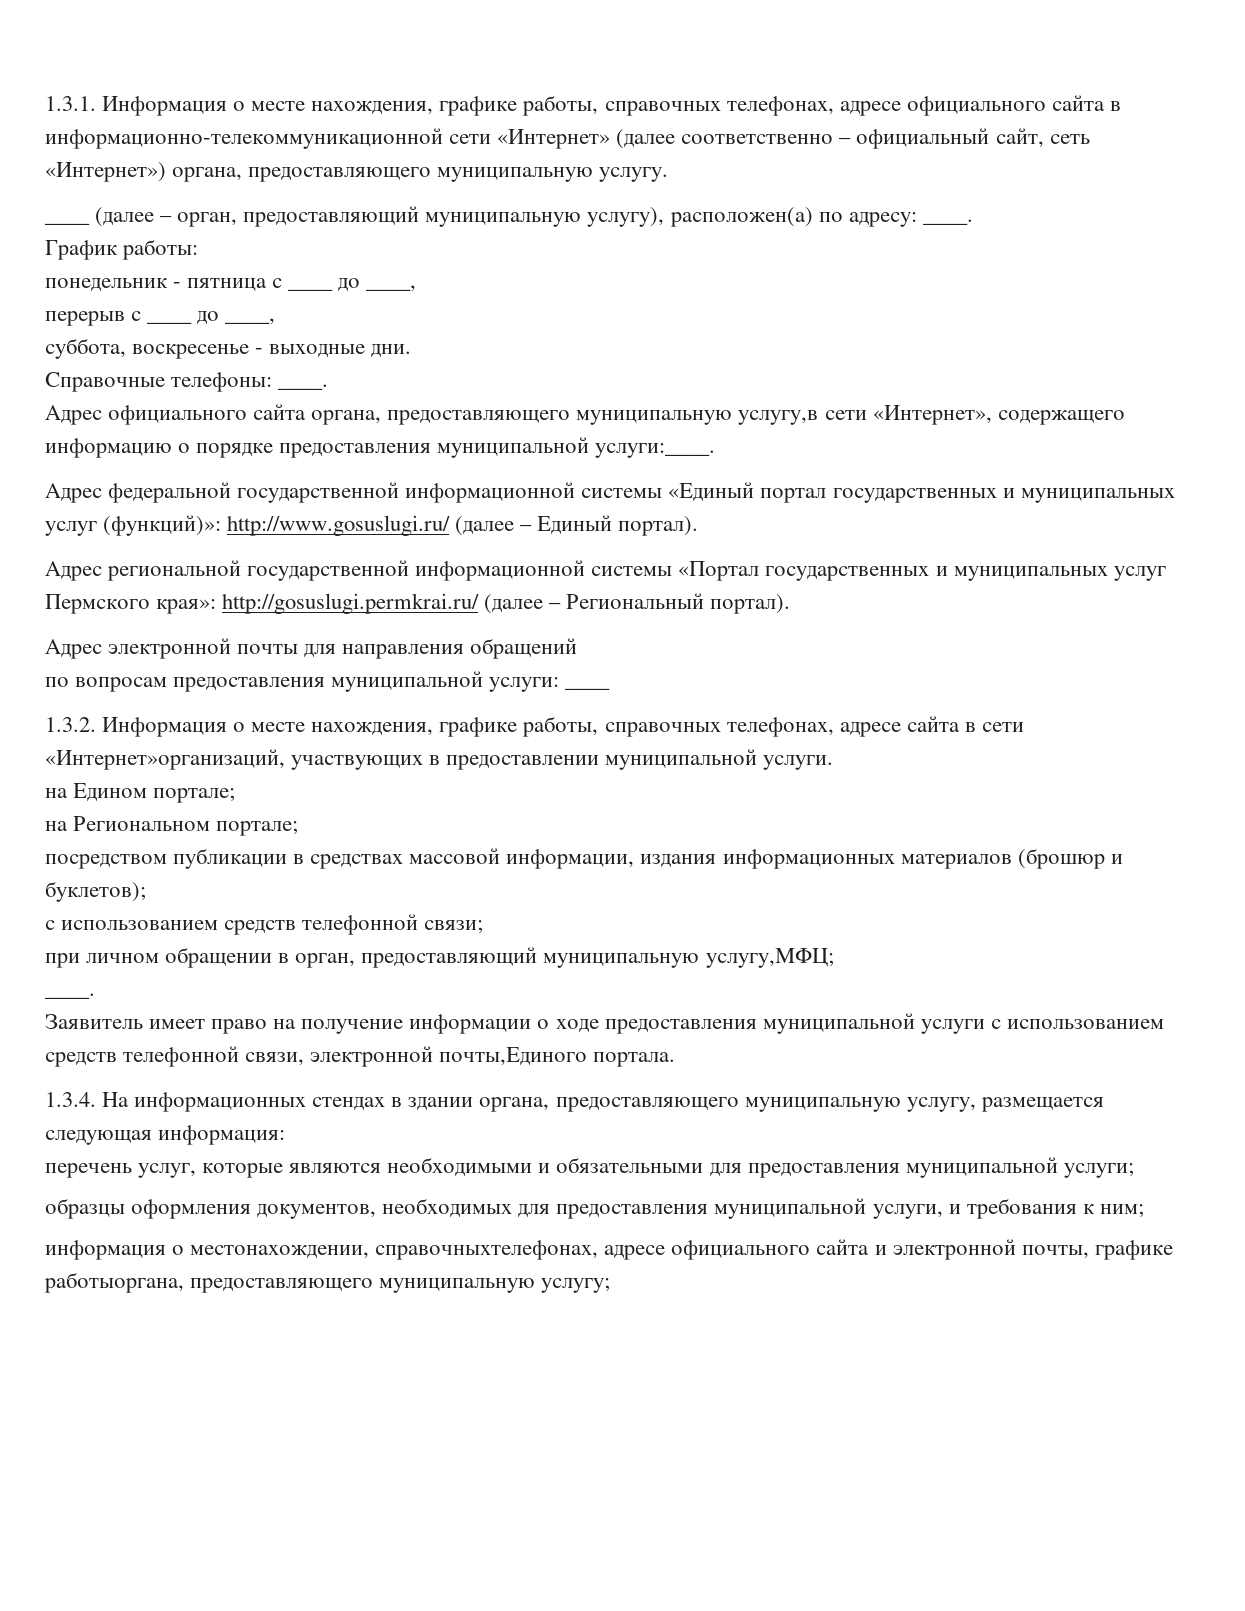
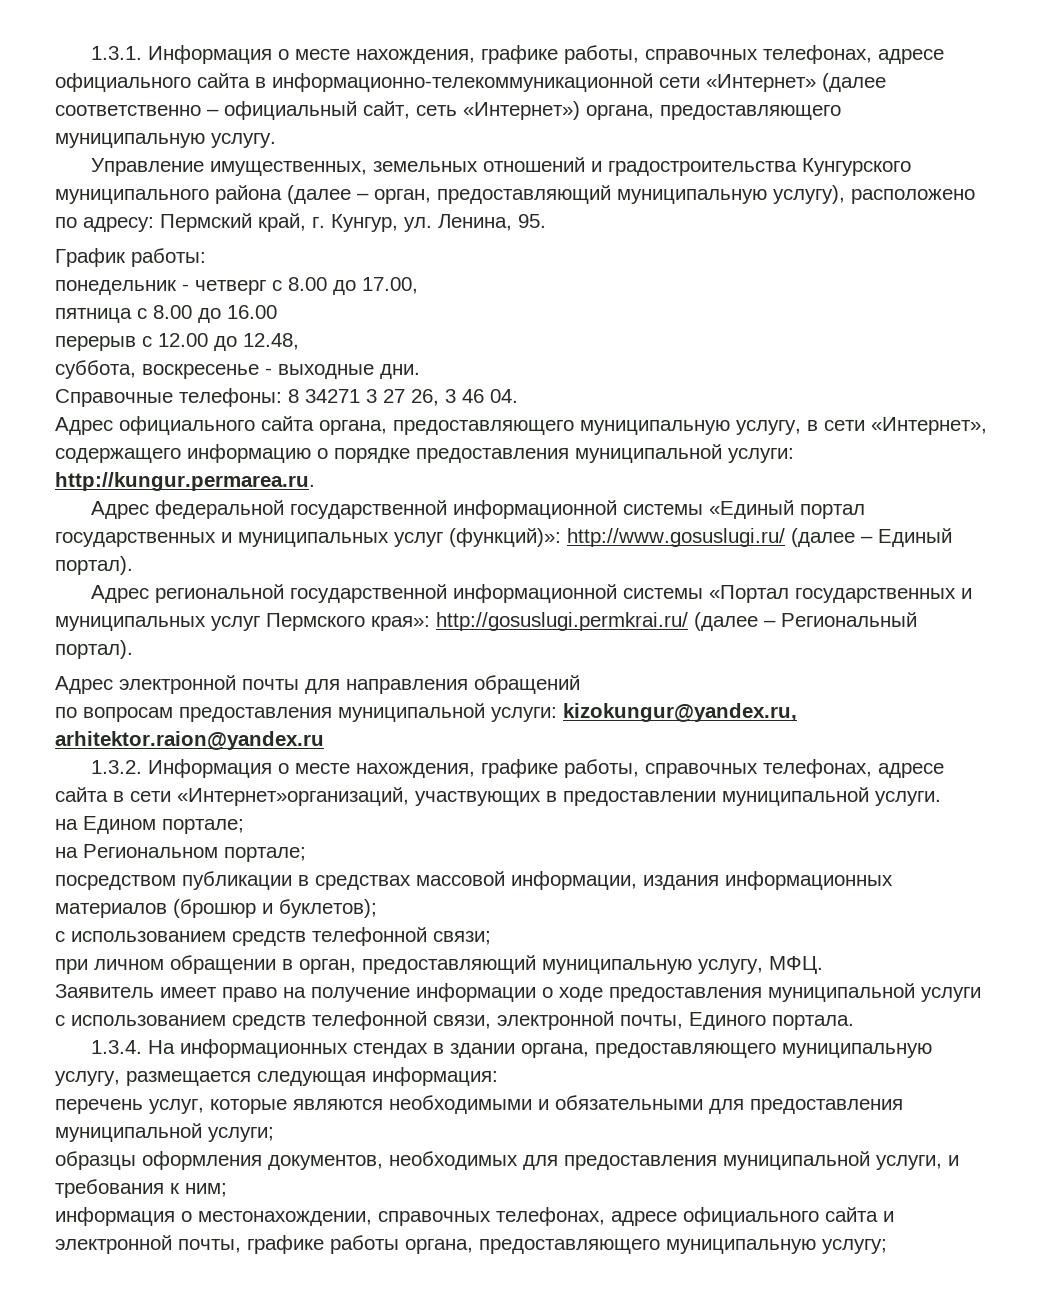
- ____ (далее – орган, предоставляющий муниципальную услугу), расположен(а) по адресу: ____.
+ Управление имущественных, земельных отношений и градостроительства Кунгурского муниципального района (далее – орган, предоставляющий муниципальную услугу), расположено по адресу: Пермский край, г. Кунгур, ул. Ленина, 95.
  График работы:
- понедельник - пятница с ____ до ____,
+ понедельник - четверг с 8.00 до 17.00,
+ пятница с 8.00 до 16.00
- перерыв с ____ до ____,
+ перерыв с 12.00 до 12.48,
- Справочные телефоны: ____.
+ Справочные телефоны: 8 34271 3 27 26, 3 46 04.
- Адрес официального сайта органа, предоставляющего муниципальную услугу,в сети «Интернет», содержащего информацию о порядке предоставления муниципальной услуги:____.
+ Адрес официального сайта органа, предоставляющего муниципальную услугу, в сети «Интернет», содержащего информацию о порядке предоставления муниципальной услуги: http://kungur.permarea.ru.
- по вопросам предоставления муниципальной услуги: ____
+ по вопросам предоставления муниципальной услуги: kizokungur@yandex.ru, arhitektor.raion@yandex.ru
- при личном обращении в орган, предоставляющий муниципальную услугу,МФЦ;
- ____.
+ при личном обращении в орган, предоставляющий муниципальную услугу, МФЦ.
- Заявитель имеет право на получение информации о ходе предоставления муниципальной услуги с использованием средств телефонной связи, электронной почты,Единого портала.
+ Заявитель имеет право на получение информации о ходе предоставления муниципальной услуги с использованием средств телефонной связи, электронной почты, Единого портала.
- информация о местонахождении, справочныхтелефонах, адресе официального сайта и электронной почты, графике работыоргана, предоставляющего муниципальную услугу;
+ информация о местонахождении, справочных телефонах, адресе официального сайта и электронной почты, графике работы органа, предоставляющего муниципальную услугу;

